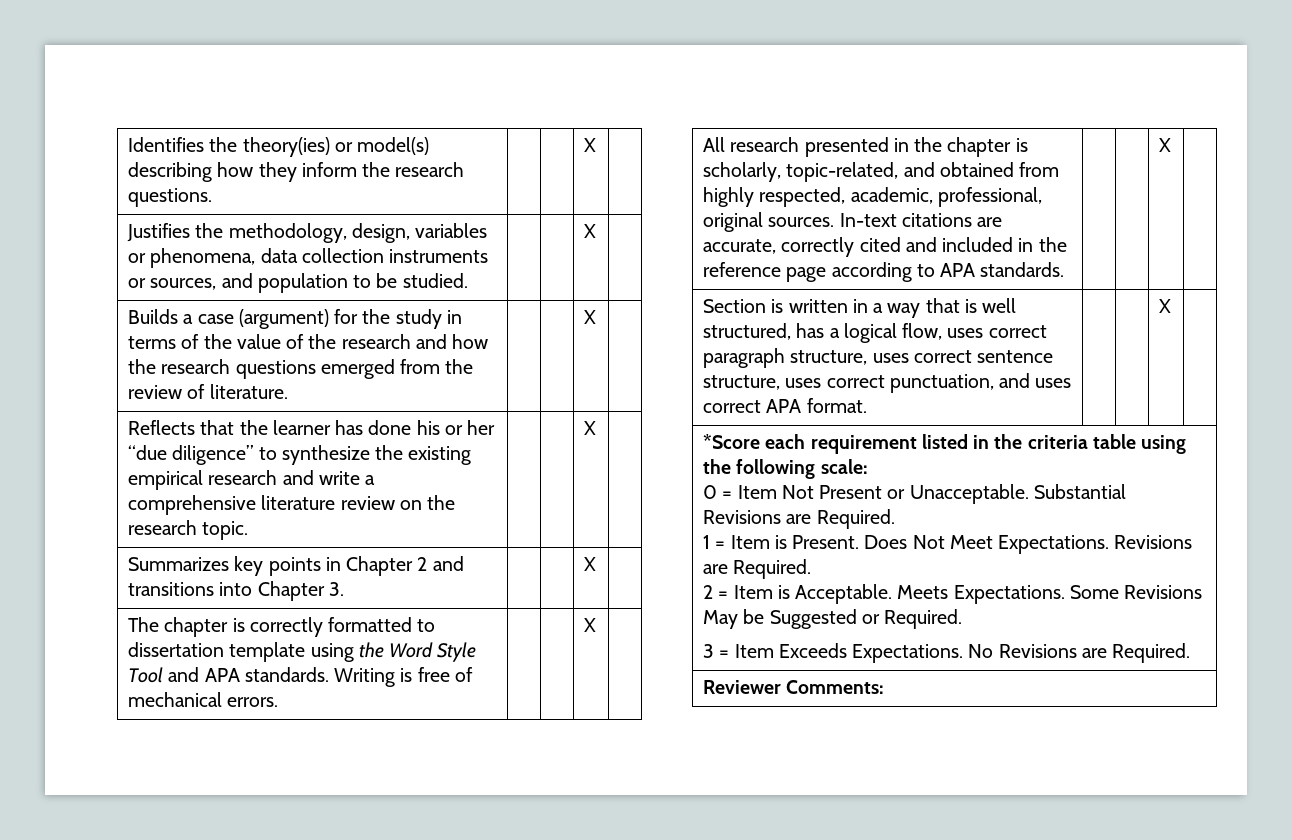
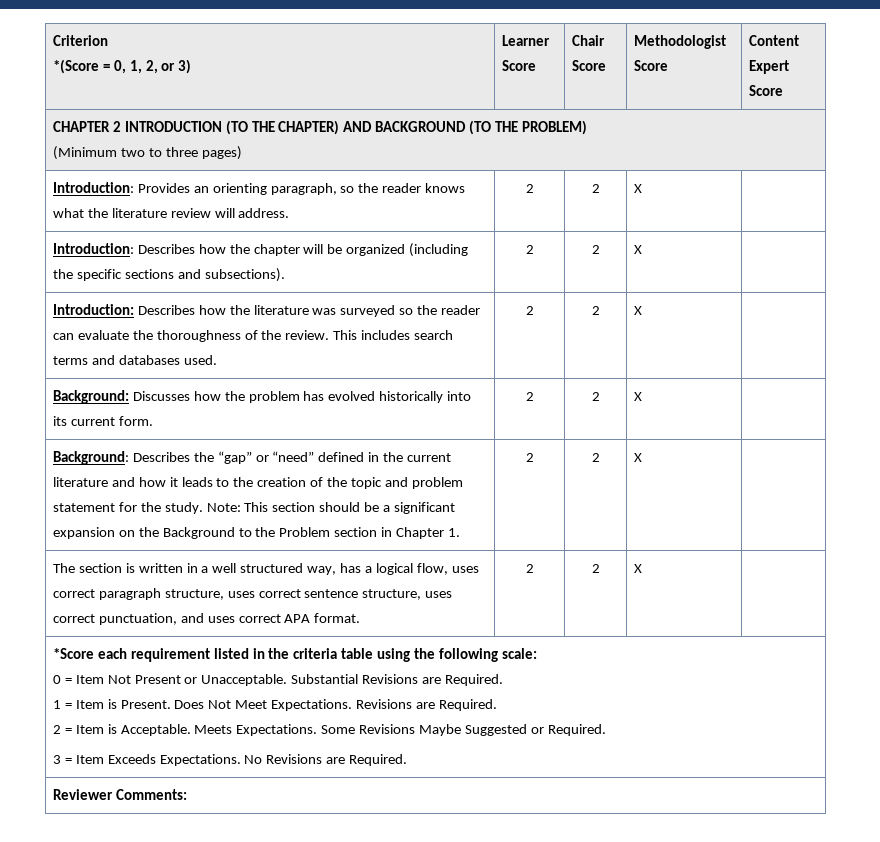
- Identifies the theory(ies) or model(s) describing how they inform the research questions. | | | X |
- Justifies the methodology, design, variables or phenomena, data collection instruments or sources, and population to be studied. | | | X |
- Builds a case (argument) for the study in terms of the value of the research and how the research questions emerged from the review of literature. | | | X |
- Reflects that the learner has done his or her “due diligence” to synthesize the existing empirical research and write a comprehensive literature review on the research topic. | | | X |
- Summarizes key points in Chapter 2 and transitions into Chapter 3. | | | X |
- The chapter is correctly formatted to dissertation template using the Word Style Tool and APA standards. Writing is free of mechanical errors. | | | X |
- All research presented in the chapter is scholarly, topic-related, and obtained from highly respected, academic, professional, original sources. In-text citations are accurate, correctly cited and included in the reference page according to APA standards. | | | X |
- Section is written in a way that is well structured, has a logical flow, uses correct paragraph structure, uses correct sentence structure, uses correct punctuation, and uses correct APA format. | | | X |
+ Criterion
+ *(Score = 0, 1, 2, or 3) | Learner Score | Chair Score | Methodologist Score | Content Expert Score
+ CHAPTER 2 INTRODUCTION (TO THE CHAPTER) AND BACKGROUND (TO THE PROBLEM)
+ (Minimum two to three pages)
+ Introduction: Provides an orienting paragraph, so the reader knows what the literature review will address. | 2 | 2 | X |
+ Introduction: Describes how the chapter will be organized (including the specific sections and subsections). | 2 | 2 | X |
+ Introduction: Describes how the literature was surveyed so the reader can evaluate the thoroughness of the review. This includes search terms and databases used. | 2 | 2 | X |
+ Background: Discusses how the problem has evolved historically into its current form. | 2 | 2 | X |
+ Background: Describes the “gap” or “need” defined in the current literature and how it leads to the creation of the topic and problem statement for the study. Note: This section should be a significant expansion on the Background to the Problem section in Chapter 1. | 2 | 2 | X |
+ The section is written in a well structured way, has a logical flow, uses correct paragraph structure, uses correct sentence structure, uses correct punctuation, and uses correct APA format. | 2 | 2 | X |
- Some Revisions May be Suggested or Required.
+ Some Revisions Maybe Suggested or Required.

